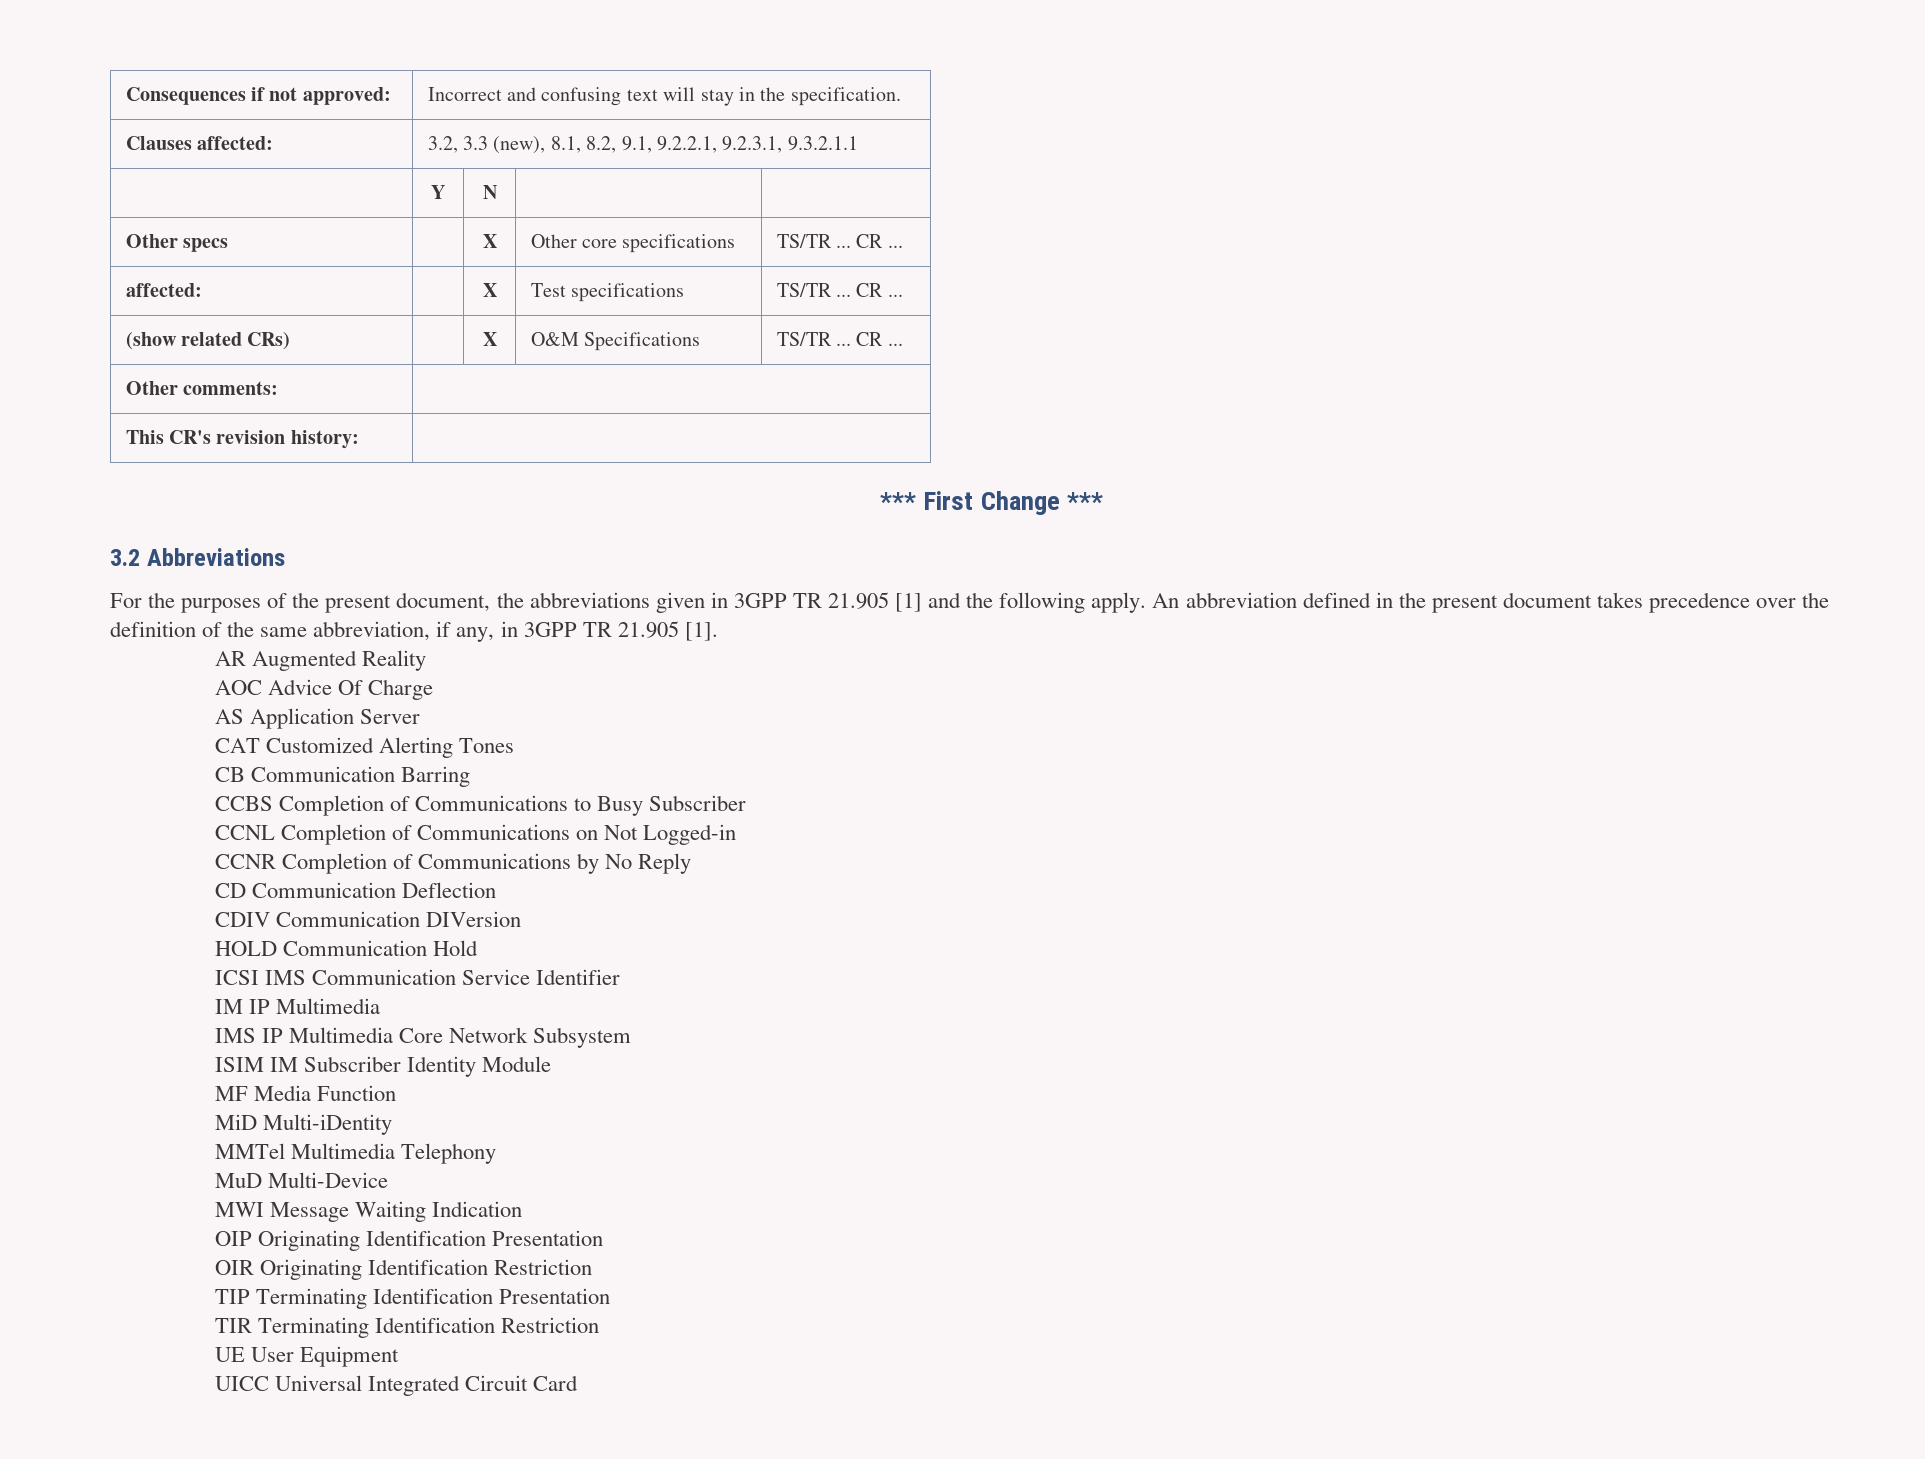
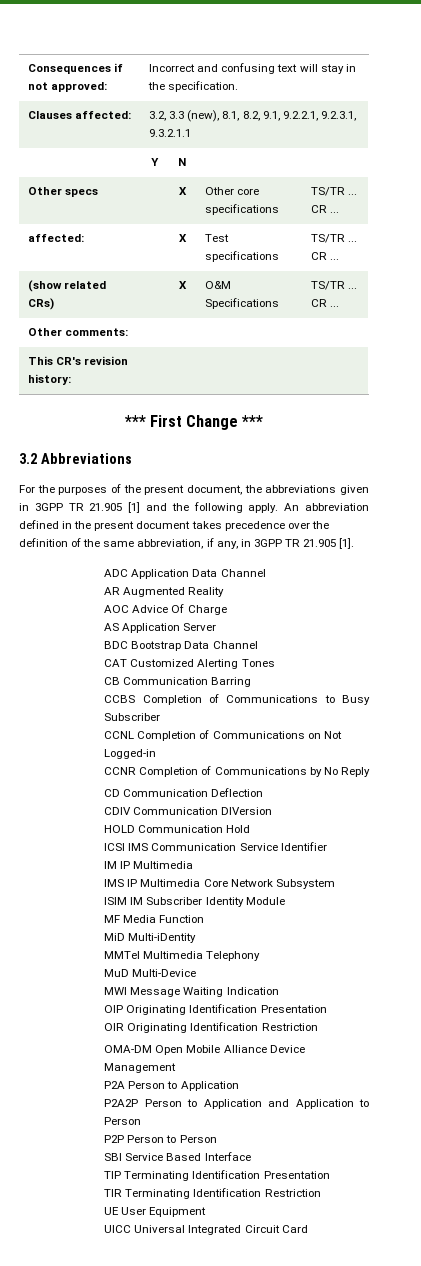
+ ADC Application Data Channel
+ BDC Bootstrap Data Channel
+ OMA-DM Open Mobile Alliance Device Management
+ P2A Person to Application
+ P2A2P Person to Application and Application to Person
+ P2P Person to Person
+ SBI Service Based Interface

